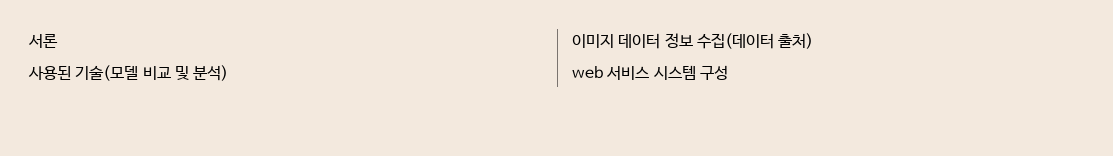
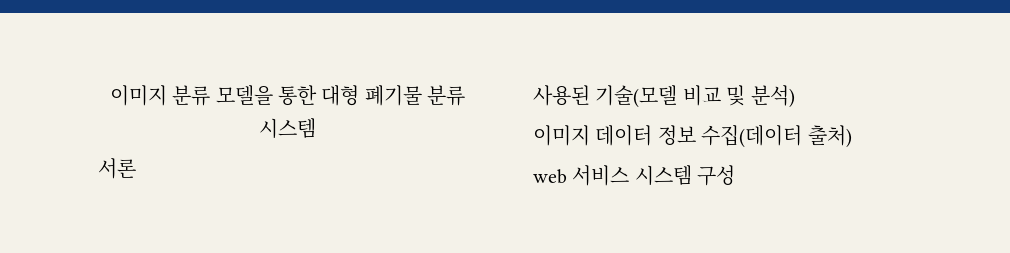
+ 이미지 분류 모델을 통한 대형 폐기물 분류 시스템

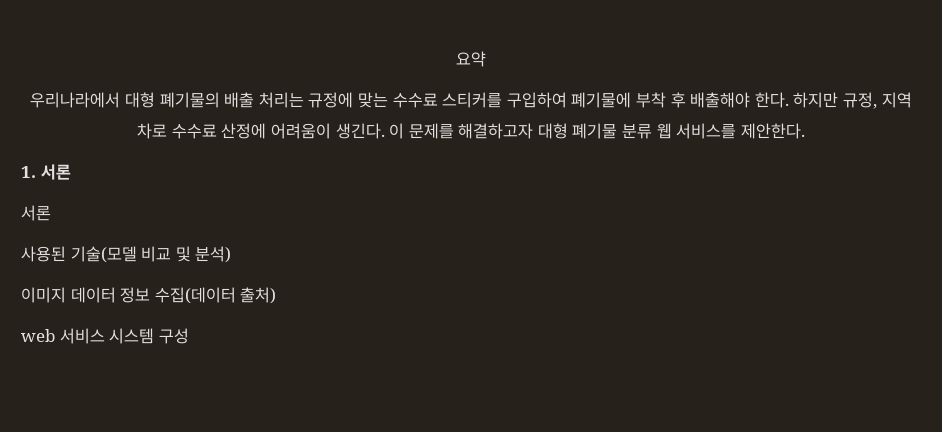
- 이미지 분류 모델을 통한 대형 폐기물 분류 시스템
+ 요약
+ 우리나라에서 대형 폐기물의 배출 처리는 규정에 맞는 수수료 스티커를 구입하여 폐기물에 부착 후 배출해야 한다. 하지만 규정, 지역 차로 수수료 산정에 어려움이 생긴다. 이 문제를 해결하고자 대형 폐기물 분류 웹 서비스를 제안한다.
+ 1. 서론

